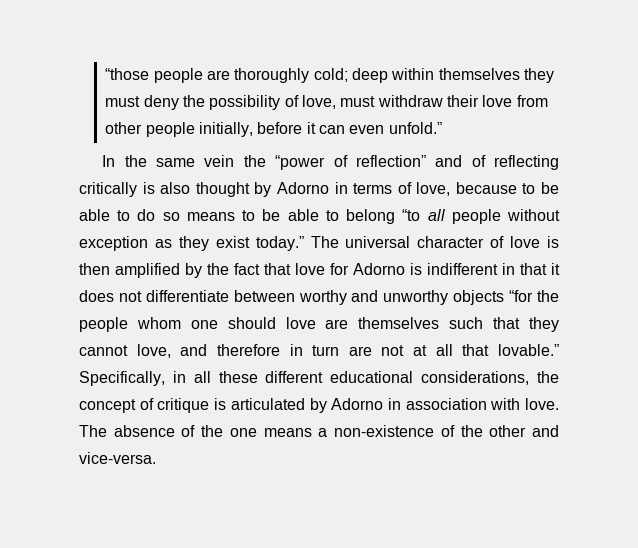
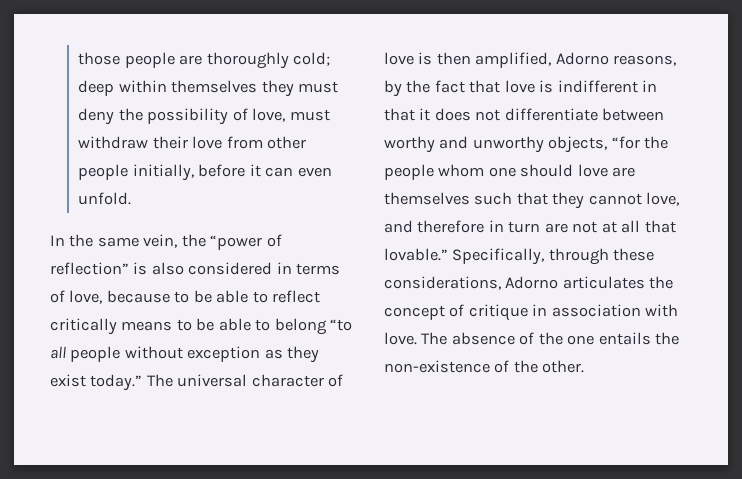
- “those people are thoroughly cold; deep within themselves they must deny the possibility of love, must withdraw their love from other people initially, before it can even unfold.”
+ those people are thoroughly cold; deep within themselves they must deny the possibility of love, must withdraw their love from other people initially, before it can even unfold.
- In the same vein the “power of reflection” and of reflecting critically is also thought by Adorno in terms of love, because to be able to do so means to be able to belong “to all people without exception as they exist today.”
+ In the same vein, the “power of reflection” is also considered in terms of love, because to be able to reflect critically means to be able to belong “to all people without exception as they exist today.”
- The universal character of love is then amplified by the fact that love for Adorno is indifferent in that it does not differentiate between worthy and unworthy objects “for the people whom one should love are themselves such that they cannot love, and therefore in turn are not at all that lovable.”
+ The universal character of love is then amplified, Adorno reasons, by the fact that love is indifferent in that it does not differentiate between worthy and unworthy objects, “for the people whom one should love are themselves such that they cannot love, and therefore in turn are not at all that lovable.”
- Specifically, in all these different educational considerations, the concept of critique is articulated by Adorno in association with love.
+ Specifically, through these considerations, Adorno articulates the concept of critique in association with love.
- The absence of the one means a non-existence of the other and vice-versa.
+ The absence of the one entails the non-existence of the other.

